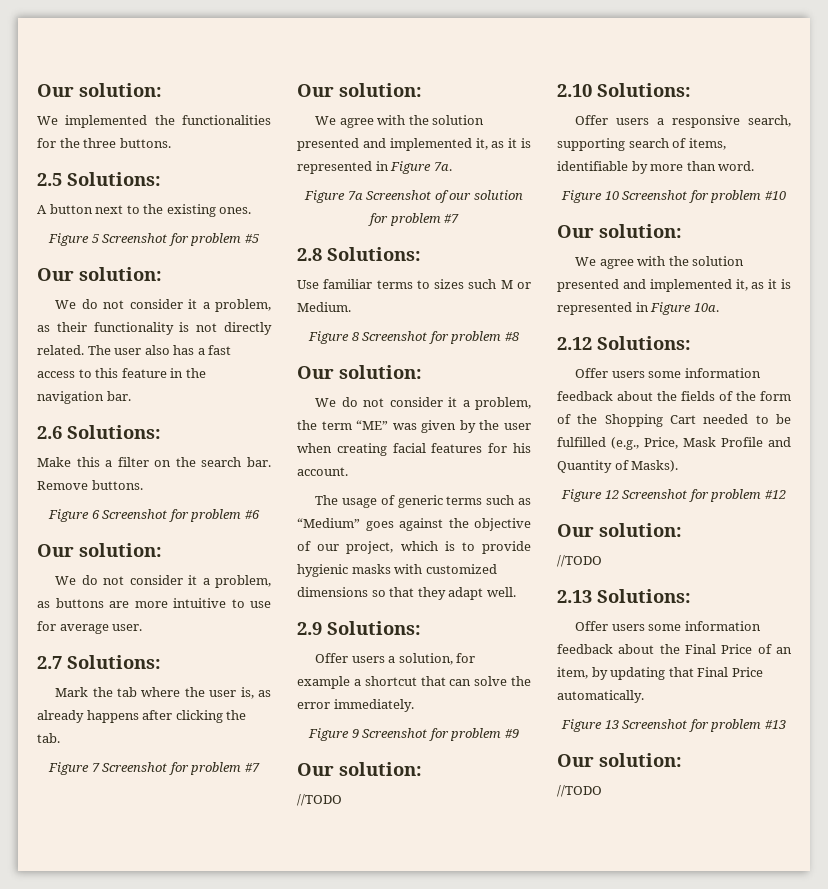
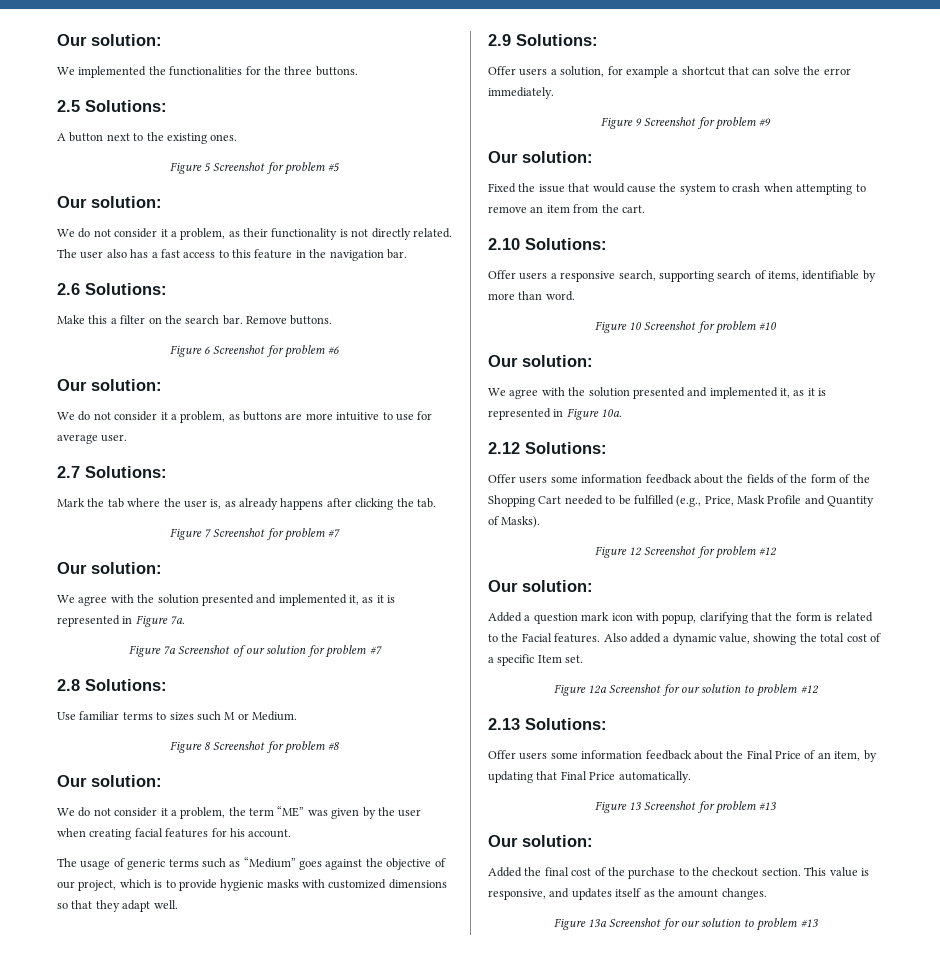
  Figure 9 Screenshot for problem #9
  Our solution:
- //TODO
+ Fixed the issue that would cause the system to crash when attempting to remove an item from the cart.
  Figure 12 Screenshot for problem #12
  Our solution:
- //TODO
+ Added a question mark icon with popup, clarifying that the form is related to the Facial features. Also added a dynamic value, showing the total cost of a specific Item set.
+ Figure 12a Screenshot for our solution to problem #12
  Figure 13 Screenshot for problem #13
  Our solution:
- //TODO
+ Added the final cost of the purchase to the checkout section. This value is responsive, and updates itself as the amount changes.
+ Figure 13a Screenshot for our solution to problem #13

